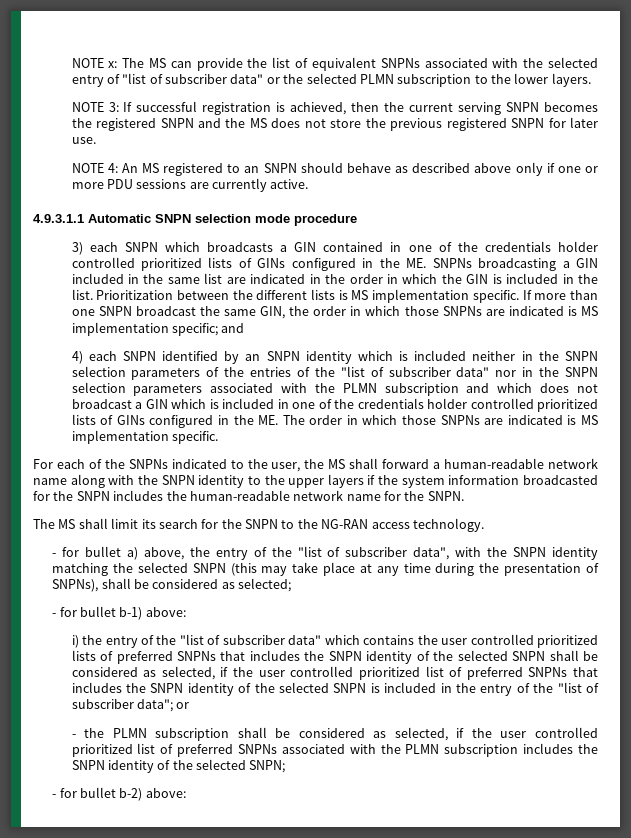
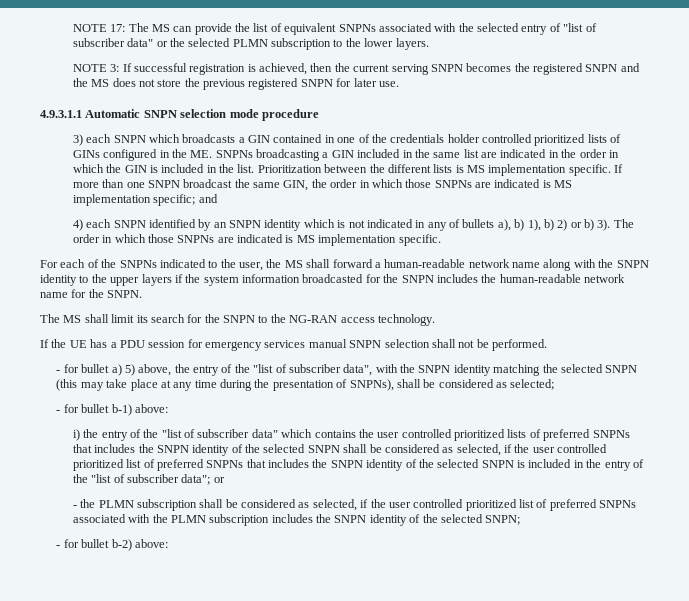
- NOTE x: The MS can provide the list of equivalent SNPNs associated with the selected entry of "list of subscriber data" or the selected PLMN subscription to the lower layers.
+ NOTE 17: The MS can provide the list of equivalent SNPNs associated with the selected entry of "list of subscriber data" or the selected PLMN subscription to the lower layers.
- NOTE 4: An MS registered to an SNPN should behave as described above only if one or more PDU sessions are currently active.
- 4) each SNPN identified by an SNPN identity which is included neither in the SNPN selection parameters of the entries of the "list of subscriber data" nor in the SNPN selection parameters associated with the PLMN subscription and which does not broadcast a GIN which is included in one of the credentials holder controlled prioritized lists of GINs configured in the ME. The order in which those SNPNs are indicated is MS implementation specific.
+ 4) each SNPN identified by an SNPN identity which is not indicated in any of bullets a), b) 1), b) 2) or b) 3). The order in which those SNPNs are indicated is MS implementation specific.
+ If the UE has a PDU session for emergency services manual SNPN selection shall not be performed.
- - for bullet a) above, the entry of the "list of subscriber data", with the SNPN identity matching the selected SNPN (this may take place at any time during the presentation of SNPNs), shall be considered as selected;
+ - for bullet a) 5) above, the entry of the "list of subscriber data", with the SNPN identity matching the selected SNPN (this may take place at any time during the presentation of SNPNs), shall be considered as selected;

